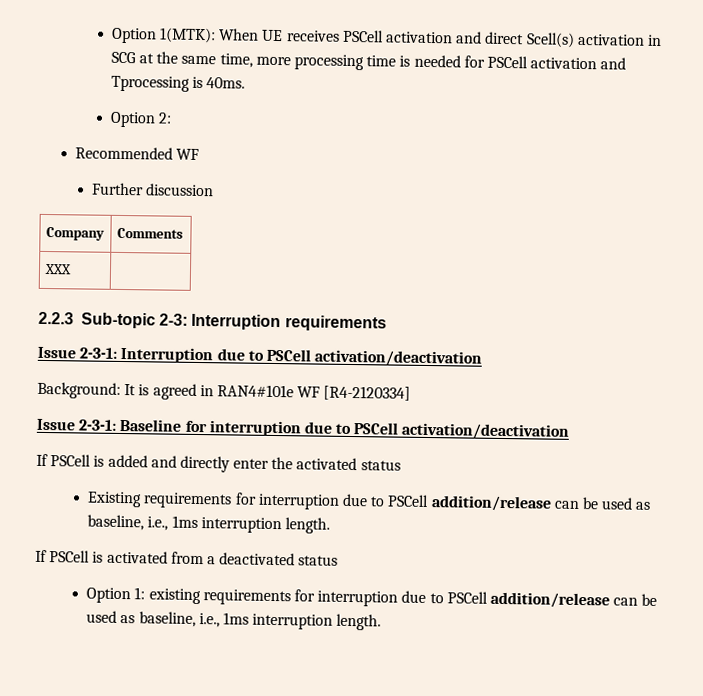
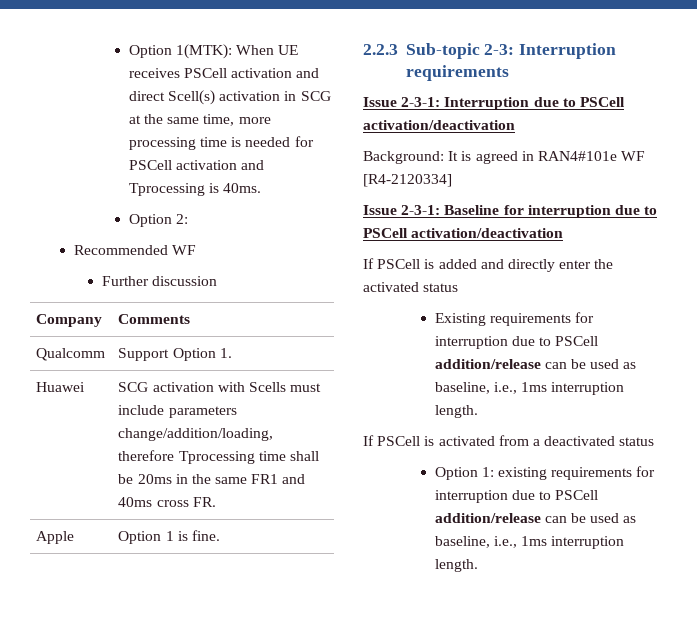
- XXX |
+ Qualcomm | Support Option 1.
+ Huawei | SCG activation with Scells must include parameters change/addition/loading, therefore Tprocessing time shall be 20ms in the same FR1 and 40ms cross FR.
+ Apple | Option 1 is fine.

